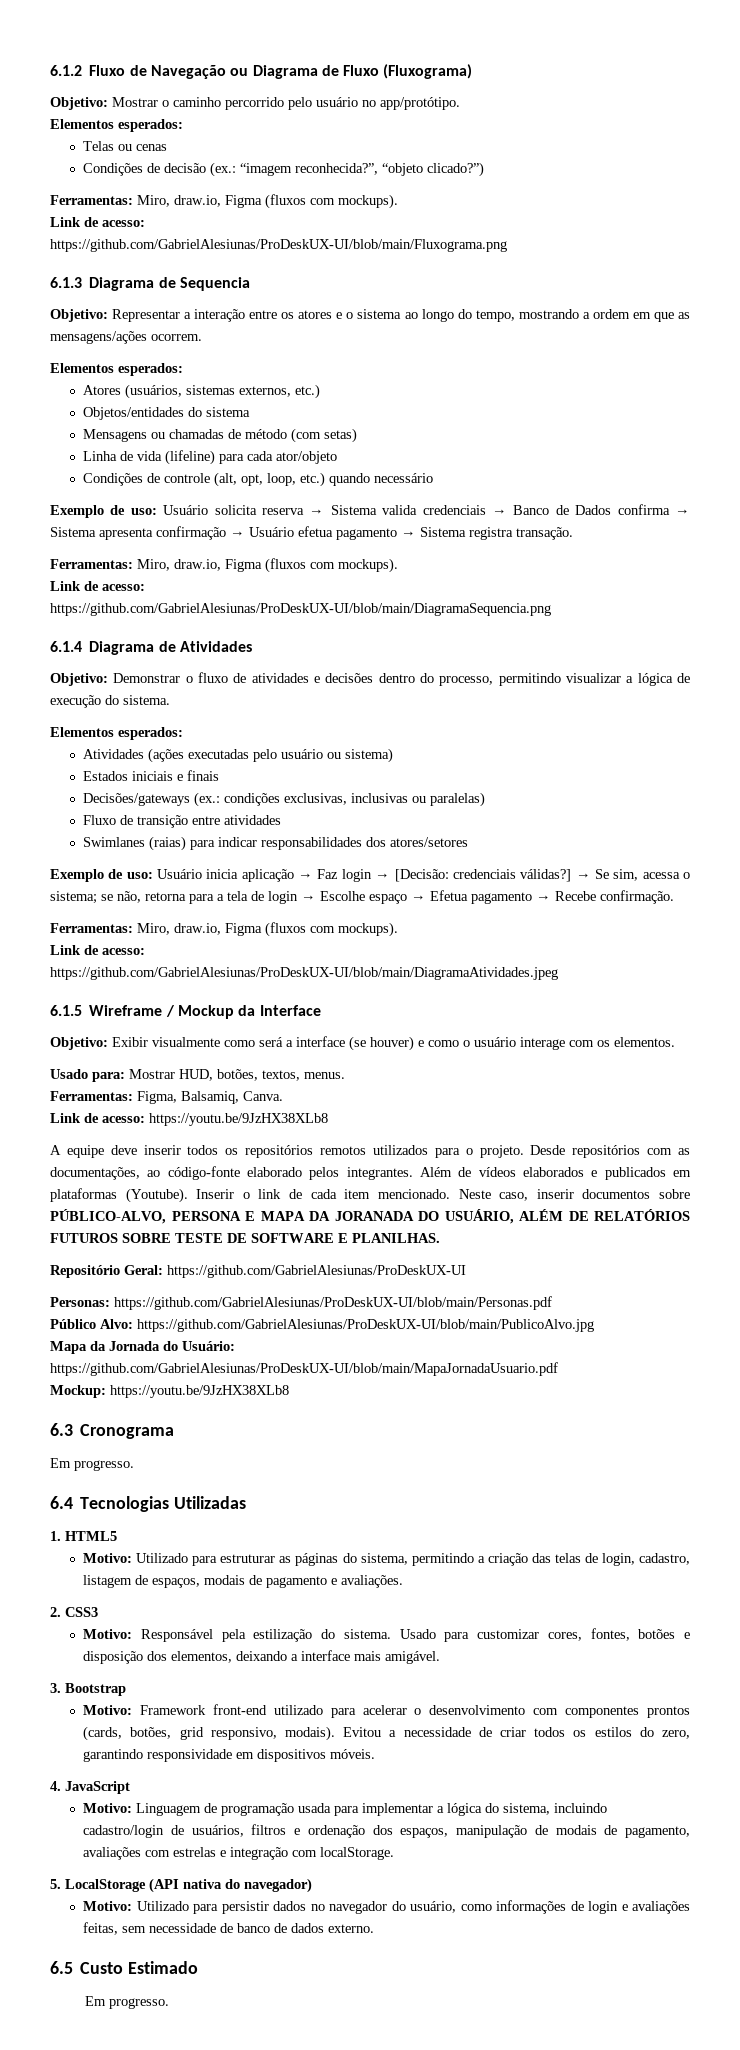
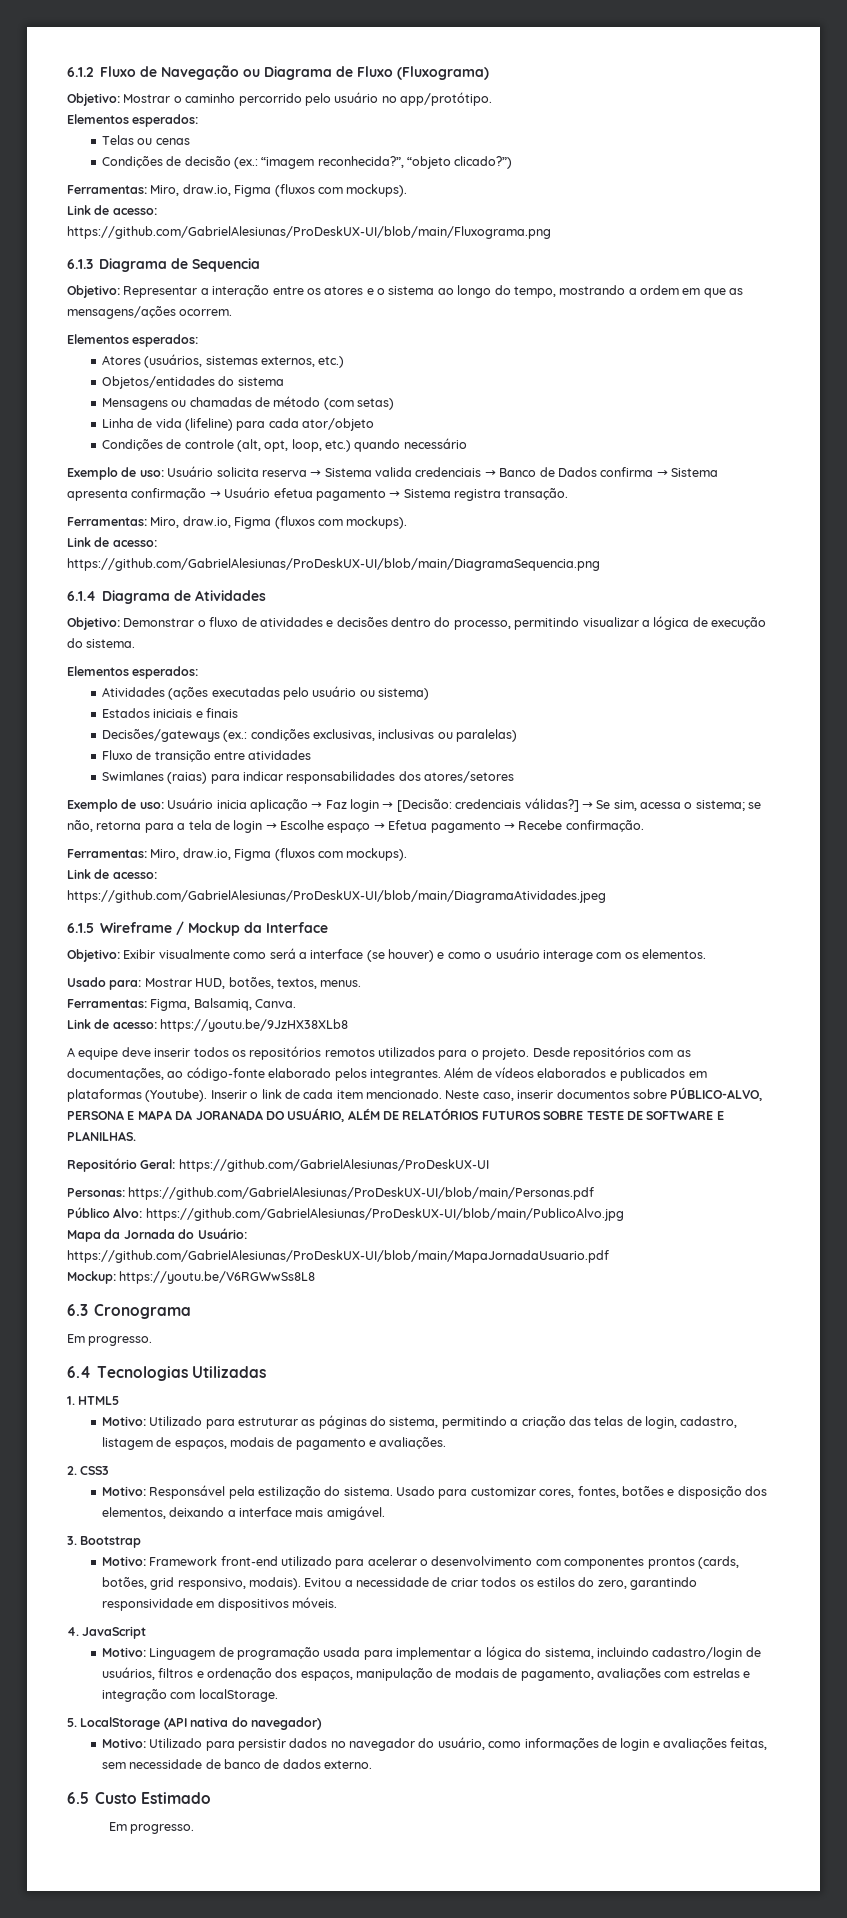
- Mockup: https://youtu.be/9JzHX38XLb8
+ Mockup: https://youtu.be/V6RGWwSs8L8

